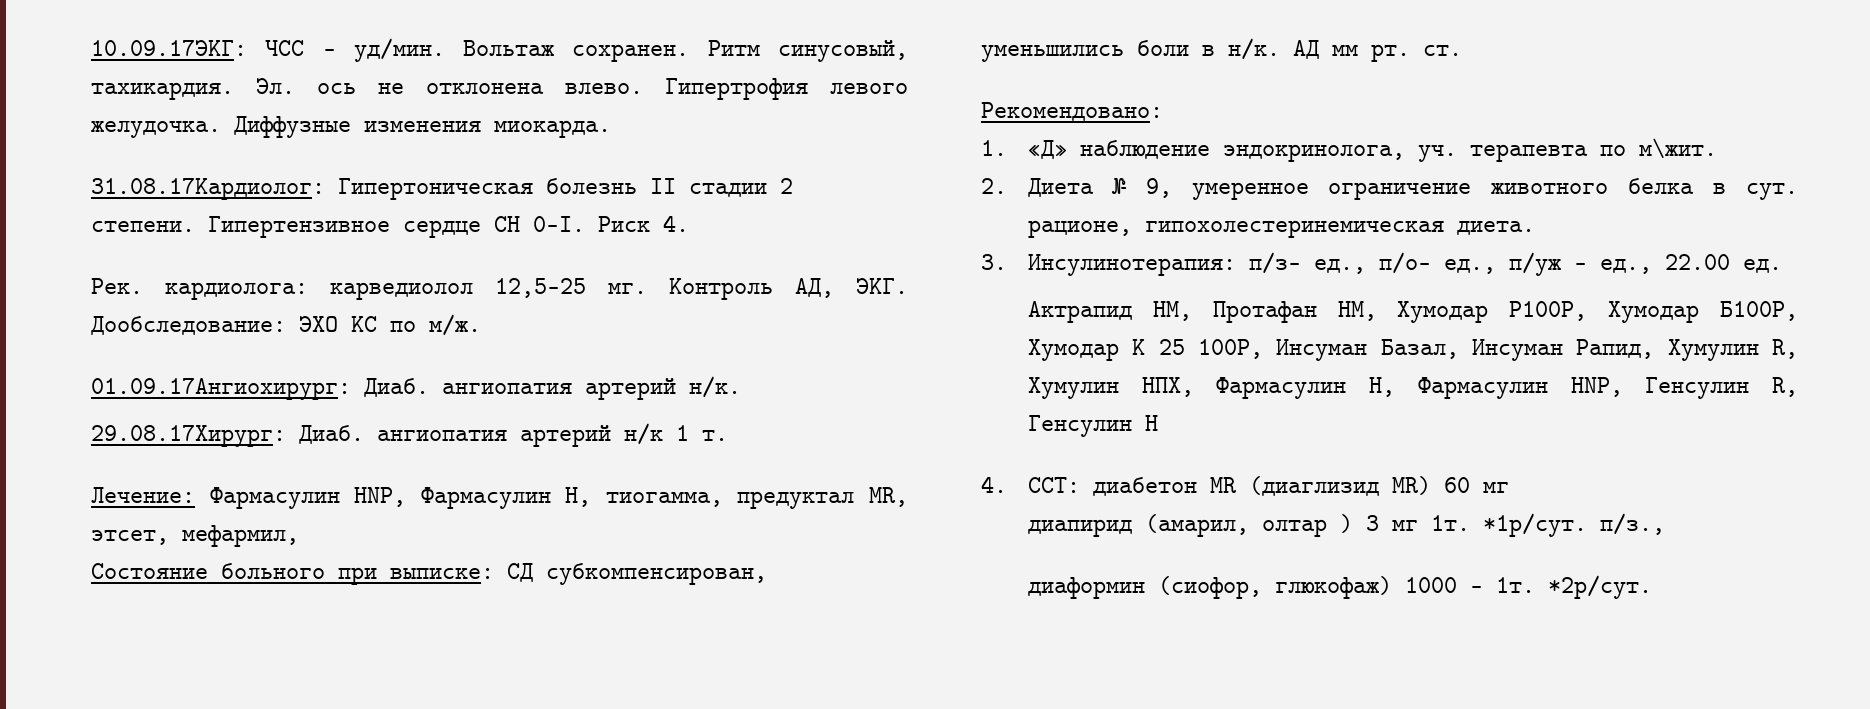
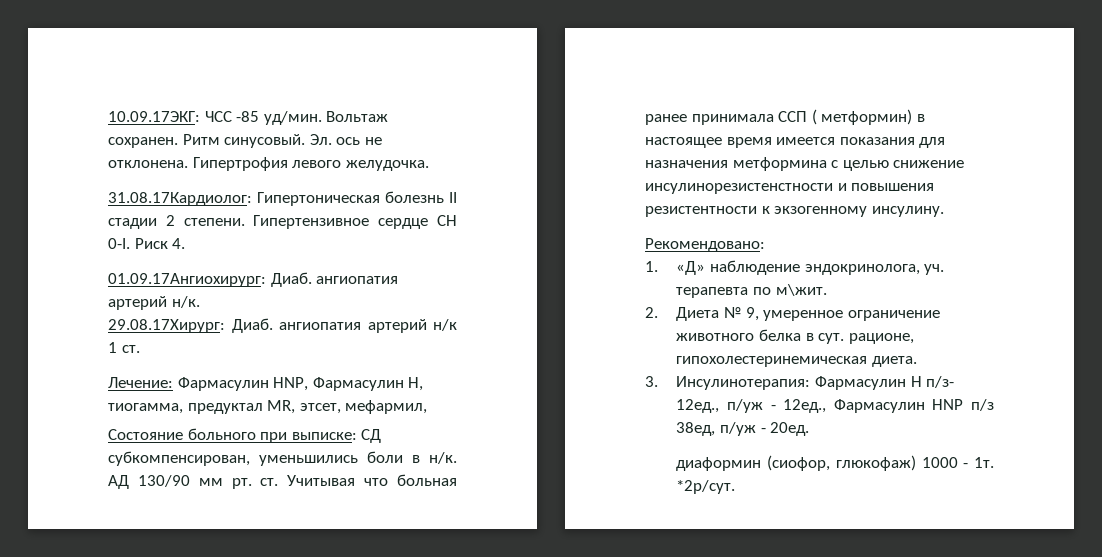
- 10.09.17ЭКГ: ЧСС - уд/мин.
+ 10.09.17ЭКГ: ЧСС -85 уд/мин.
- Ритм синусовый, тахикардия.
+ Ритм синусовый.
- Эл. ось не отклонена влево.
+ Эл. ось не отклонена.
- Диффузные изменения миокарда.
- Рек. кардиолога: карведиолол 12,5-25 мг. Контроль АД, ЭКГ. Дообследование: ЭХО КС по м/ж.
- 29.08.17Хирург: Диаб. ангиопатия артерий н/к 1 т.
+ 29.08.17Хирург: Диаб. ангиопатия артерий н/к 1 ст.
- АД мм рт. ст.
+ АД 130/90 мм рт. ст. Учитывая что больная ранее принимала ССП ( метформин) в настоящее время имеется показания для назначения метформина с целью снижение инсулинорезистенстности и повышения резистентности к экзогенному инсулину.
- 3. Инсулинотерапия: п/з- ед., п/о- ед., п/уж - ед., 22.00 ед.
- Актрапид НМ, Протафан НМ, Хумодар Р100Р, Хумодар Б100Р, Хумодар К 25 100Р, Инсуман Базал, Инсуман Рапид, Хумулин R, Хумулин НПХ, Фармасулин Н, Фармасулин НNР, Генсулин R, Генсулин Н
- 4. ССТ: диабетон МR (диаглизид МR) 60 мг
- диапирид (амарил, олтар ) 3 мг 1т. *1р/сут. п/з.,
+ 3. Инсулинотерапия: Фармасулин Н п/з- 12ед., п/уж - 12ед., Фармасулин НNP п/з 38ед, п/уж - 20ед.

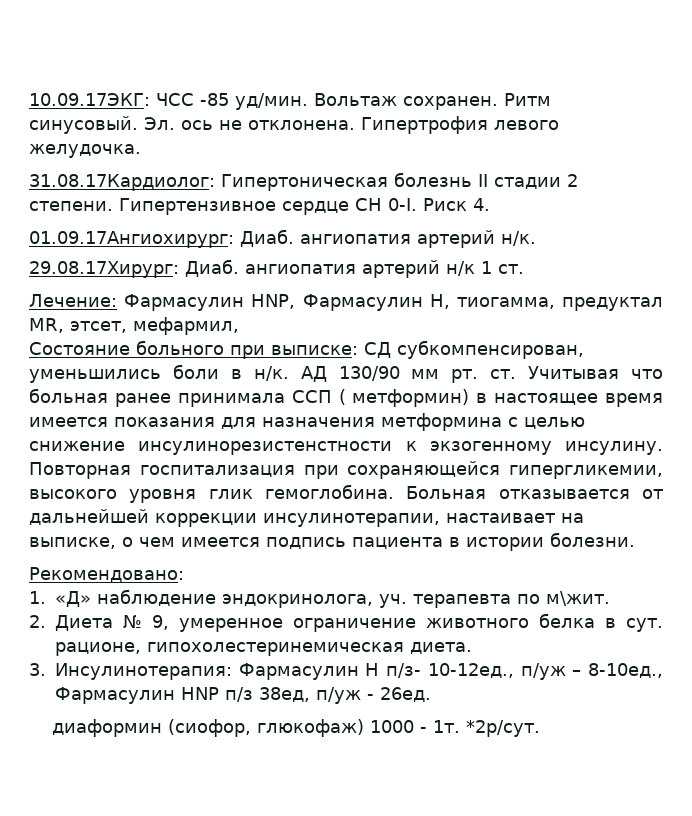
- АД 130/90 мм рт. ст. Учитывая что больная ранее принимала ССП ( метформин) в настоящее время имеется показания для назначения метформина с целью снижение инсулинорезистенстности и повышения резистентности к экзогенному инсулину.
+ АД 130/90 мм рт. ст. Учитывая что больная ранее принимала ССП ( метформин) в настоящее время имеется показания для назначения метформина с целью снижение инсулинорезистенстности к экзогенному инсулину. Повторная госпитализация при сохраняющейся гипергликемии, высокого уровня глик гемоглобина. Больная отказывается от дальнейшей коррекции инсулинотерапии, настаивает на выписке, о чем имеется подпись пациента в истории болезни.
- 3. Инсулинотерапия: Фармасулин Н п/з- 12ед., п/уж - 12ед., Фармасулин НNP п/з 38ед, п/уж - 20ед.
+ 3. Инсулинотерапия: Фармасулин Н п/з- 10-12ед., п/уж – 8-10ед., Фармасулин НNP п/з 38ед, п/уж - 26ед.

